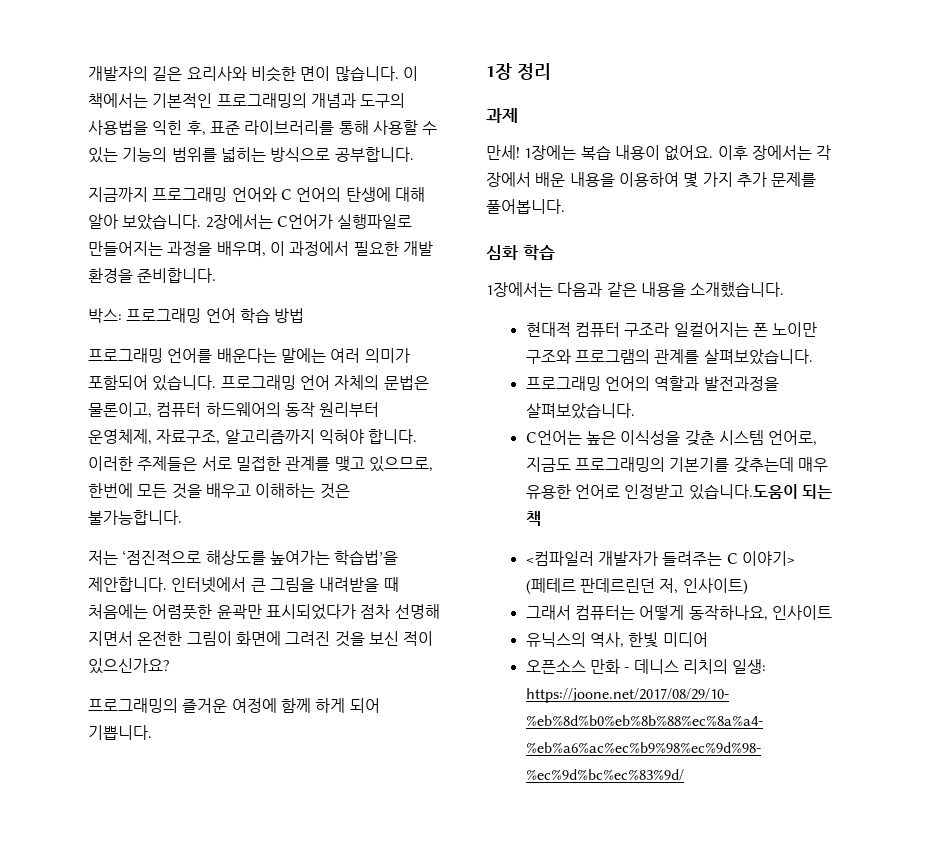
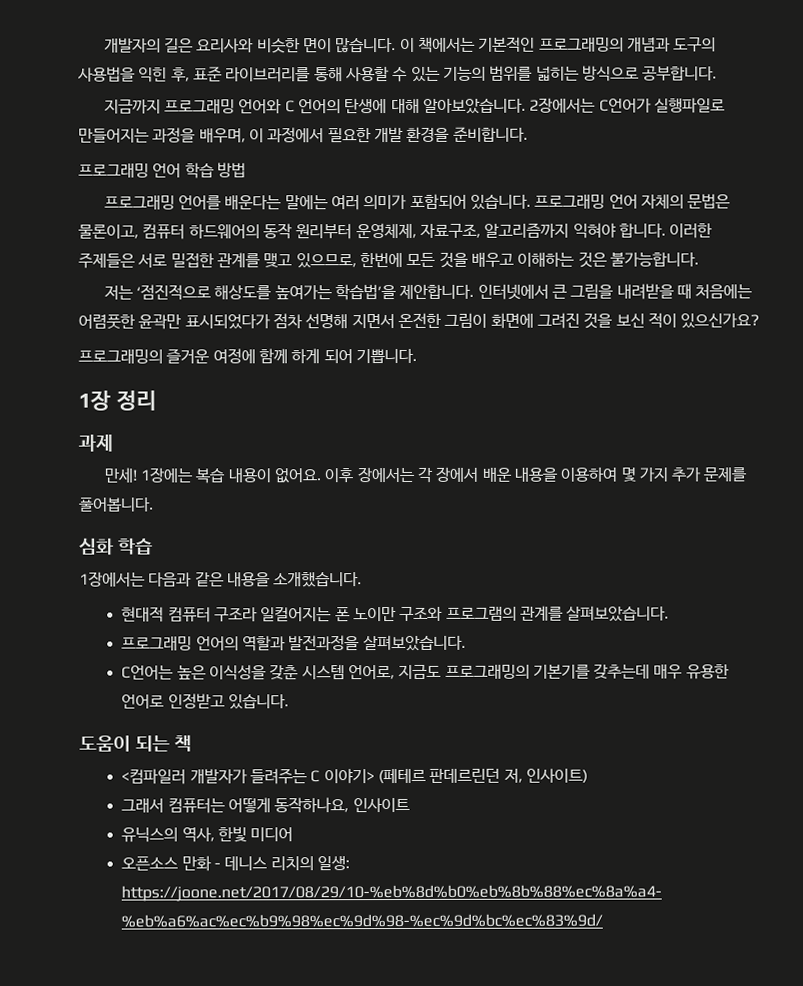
- 지금까지 프로그래밍 언어와 C 언어의 탄생에 대해 알아 보았습니다.
+ 지금까지 프로그래밍 언어와 C 언어의 탄생에 대해 알아보았습니다.
- 박스: 프로그래밍 언어 학습 방법
+ 프로그래밍 언어 학습 방법
- C언어는 높은 이식성을 갖춘 시스템 언어로, 지금도 프로그래밍의 기본기를 갖추는데 매우 유용한 언어로 인정받고 있습니다.도움이 되는 책
+ C언어는 높은 이식성을 갖춘 시스템 언어로, 지금도 프로그래밍의 기본기를 갖추는데 매우 유용한 언어로 인정받고 있습니다.
+ 도움이 되는 책

